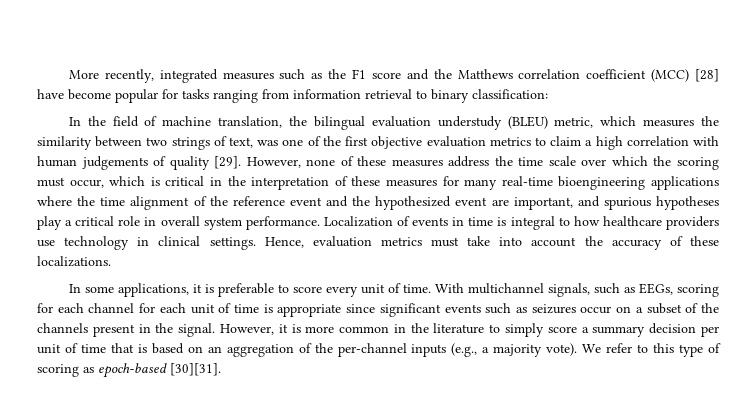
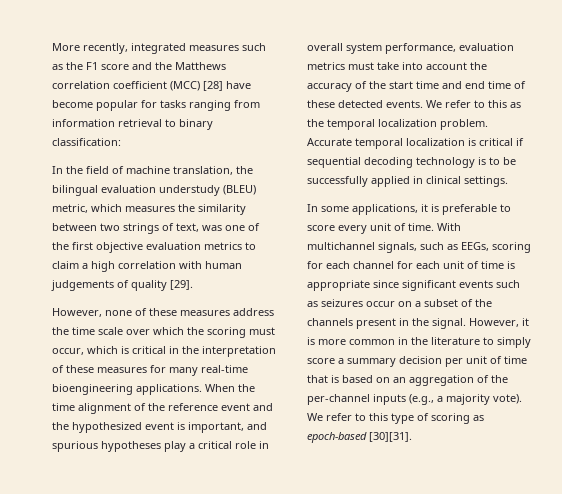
- In the field of machine translation, the bilingual evaluation understudy (BLEU) metric, which measures the similarity between two strings of text, was one of the first objective evaluation metrics to claim a high correlation with human judgements of quality [29]. However, none of these measures address the time scale over which the scoring must occur, which is critical in the interpretation of these measures for many real-time bioengineering applications where the time alignment of the reference event and the hypothesized event are important, and spurious hypotheses play a critical role in overall system performance. Localization of events in time is integral to how healthcare providers use technology in clinical settings. Hence, evaluation metrics must take into account the accuracy of these localizations.
+ In the field of machine translation, the bilingual evaluation understudy (BLEU) metric, which measures the similarity between two strings of text, was one of the first objective evaluation metrics to claim a high correlation with human judgements of quality [29].
+ However, none of these measures address the time scale over which the scoring must occur, which is critical in the interpretation of these measures for many real-time bioengineering applications. When the time alignment of the reference event and the hypothesized event is important, and spurious hypotheses play a critical role in overall system performance, evaluation metrics must take into account the accuracy of the start time and end time of these detected events. We refer to this as the temporal localization problem. Accurate temporal localization is critical if sequential decoding technology is to be successfully applied in clinical settings.

